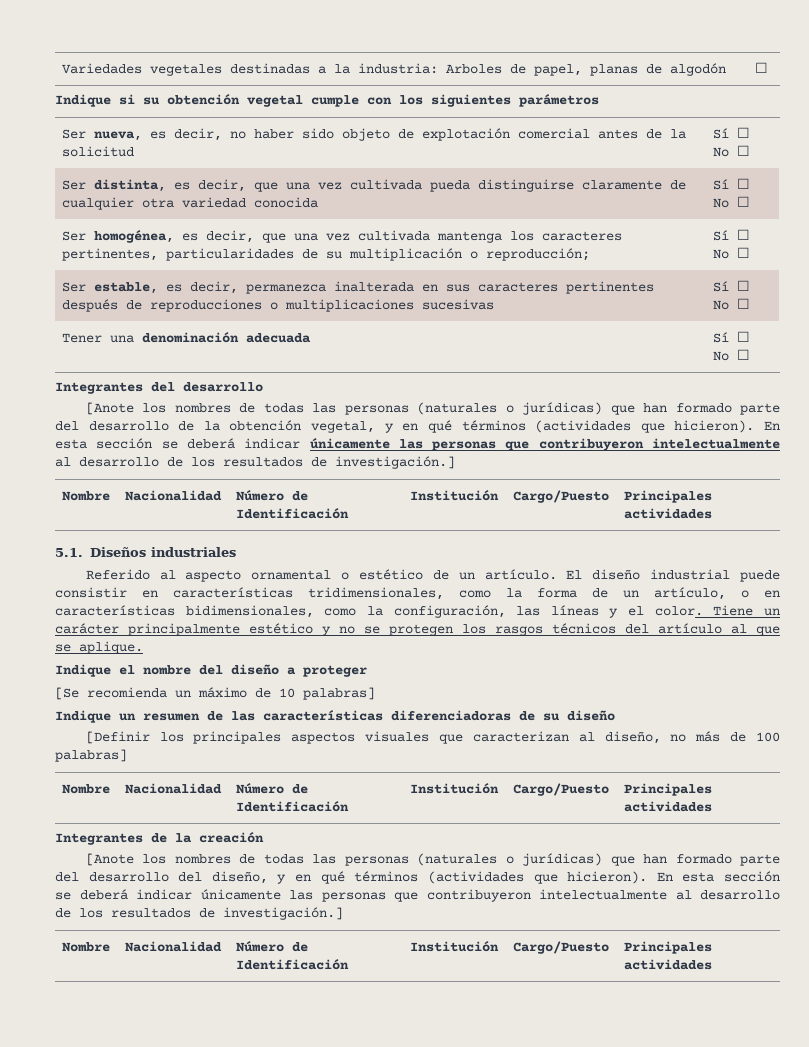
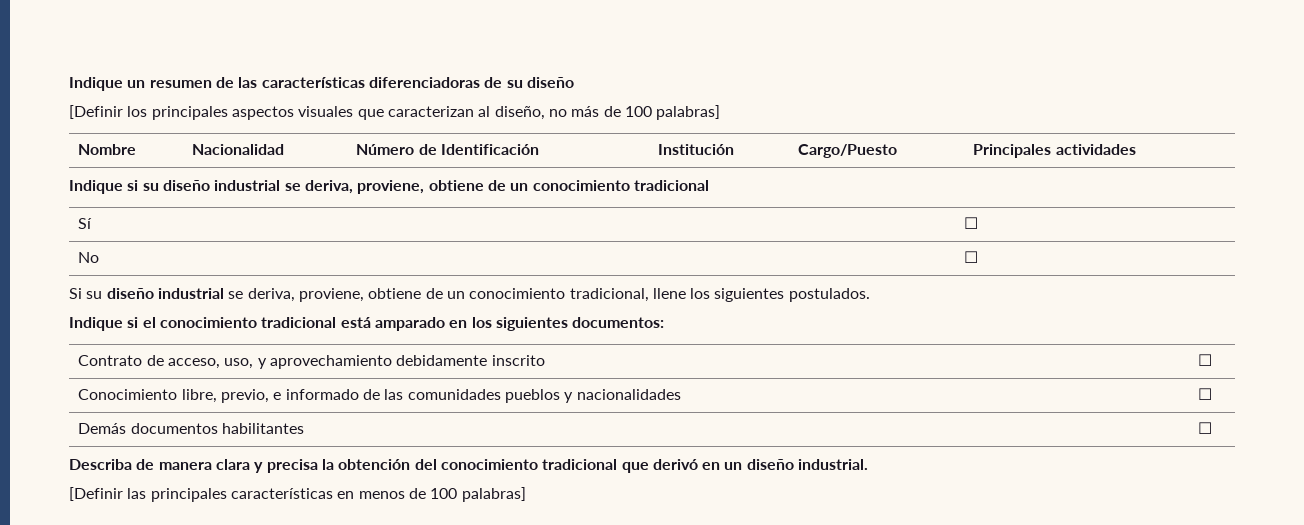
- Variedades vegetales destinadas a la industria: Arboles de papel, planas de algodón | ☐
- Indique si su obtención vegetal cumple con los siguientes parámetros
- Ser nueva, es decir, no haber sido objeto de explotación comercial antes de la solicitud | Sí ☐ No ☐
- Ser distinta, es decir, que una vez cultivada pueda distinguirse claramente de cualquier otra variedad conocida | Sí ☐ No ☐
- Ser homogénea, es decir, que una vez cultivada mantenga los caracteres pertinentes, particularidades de su multiplicación o reproducción; | Sí ☐ No ☐
- Ser estable, es decir, permanezca inalterada en sus caracteres pertinentes después de reproducciones o multiplicaciones sucesivas | Sí ☐ No ☐
- Tener una denominación adecuada | Sí ☐ No ☐
- Integrantes del desarrollo
- [Anote los nombres de todas las personas (naturales o jurídicas) que han formado parte del desarrollo de la obtención vegetal, y en qué términos (actividades que hicieron). En esta sección se deberá indicar únicamente las personas que contribuyeron intelectualmente al desarrollo de los resultados de investigación.]
- Nombre | Nacionalidad | Número de Identificación | Institución | Cargo/Puesto | Principales actividades
- 5.1. Diseños industriales
- Referido al aspecto ornamental o estético de un artículo. El diseño industrial puede consistir en características tridimensionales, como la forma de un artículo, o en características bidimensionales, como la configuración, las líneas y el color. Tiene un carácter principalmente estético y no se protegen los rasgos técnicos del artículo al que se aplique.
- Indique el nombre del diseño a proteger
- [Se recomienda un máximo de 10 palabras]
- Integrantes de la creación
- [Anote los nombres de todas las personas (naturales o jurídicas) que han formado parte del desarrollo del diseño, y en qué términos (actividades que hicieron). En esta sección se deberá indicar únicamente las personas que contribuyeron intelectualmente al desarrollo de los resultados de investigación.]
- Nombre | Nacionalidad | Número de Identificación | Institución | Cargo/Puesto | Principales actividades
+ Indique si su diseño industrial se deriva, proviene, obtiene de un conocimiento tradicional
+ Sí | ☐
+ No | ☐
+ Si su diseño industrial se deriva, proviene, obtiene de un conocimiento tradicional, llene los siguientes postulados.
+ Indique si el conocimiento tradicional está amparado en los siguientes documentos:
+ Contrato de acceso, uso, y aprovechamiento debidamente inscrito | ☐
+ Conocimiento libre, previo, e informado de las comunidades pueblos y nacionalidades | ☐
+ Demás documentos habilitantes | ☐
+ Describa de manera clara y precisa la obtención del conocimiento tradicional que derivó en un diseño industrial.
+ [Definir las principales características en menos de 100 palabras]

